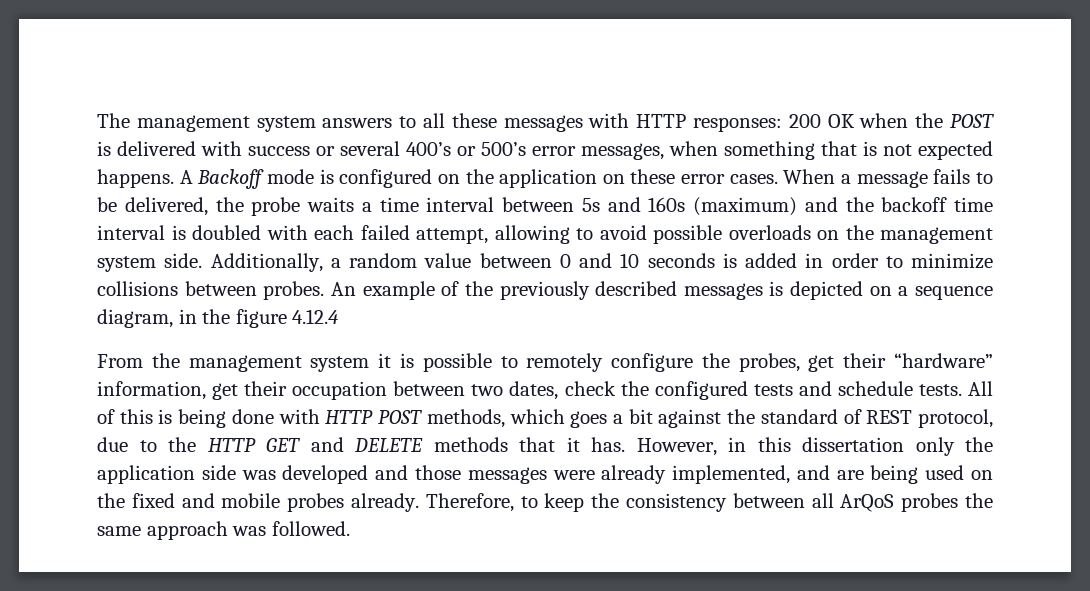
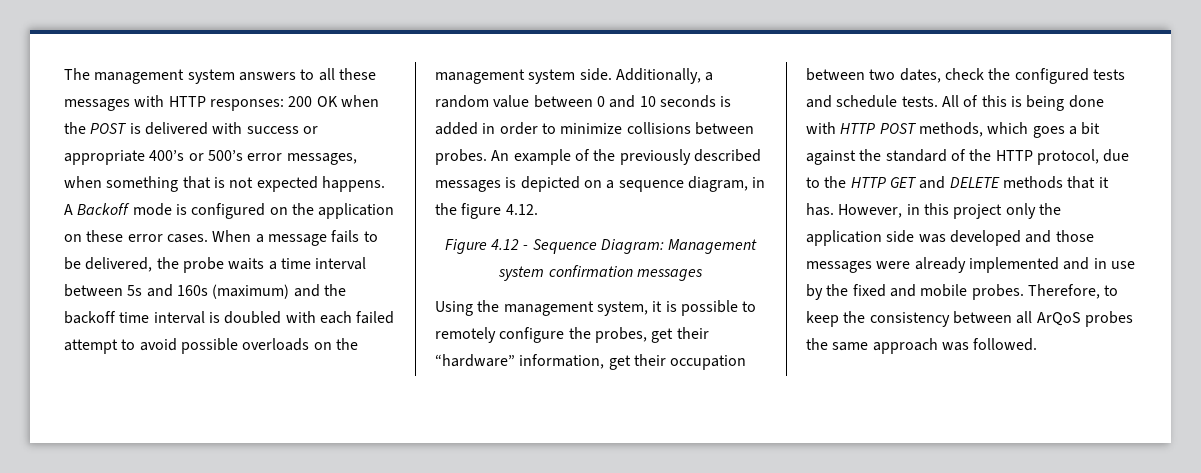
- The management system answers to all these messages with HTTP responses: 200 OK when the POST is delivered with success or several 400’s or 500’s error messages, when something that is not expected happens.
+ The management system answers to all these messages with HTTP responses: 200 OK when the POST is delivered with success or appropriate 400’s or 500’s error messages, when something that is not expected happens.
- When a message fails to be delivered, the probe waits a time interval between 5s and 160s (maximum) and the backoff time interval is doubled with each failed attempt, allowing to avoid possible overloads on the management system side.
+ When a message fails to be delivered, the probe waits a time interval between 5s and 160s (maximum) and the backoff time interval is doubled with each failed attempt to avoid possible overloads on the management system side.
- An example of the previously described messages is depicted on a sequence diagram, in the figure 4.12.4
- From the management system it is possible to remotely configure the probes, get their “hardware” information, get their occupation between two dates, check the configured tests and schedule tests.
+ An example of the previously described messages is depicted on a sequence diagram, in the figure 4.12.
+ Figure 4.12 - Sequence Diagram: Management system confirmation messages
+ Using the management system, it is possible to remotely configure the probes, get their “hardware” information, get their occupation between two dates, check the configured tests and schedule tests.
- All of this is being done with HTTP POST methods, which goes a bit against the standard of REST protocol, due to the HTTP GET and DELETE methods that it has.
+ All of this is being done with HTTP POST methods, which goes a bit against the standard of the HTTP protocol, due to the HTTP GET and DELETE methods that it has.
- However, in this dissertation only the application side was developed and those messages were already implemented, and are being used on the fixed and mobile probes already.
+ However, in this project only the application side was developed and those messages were already implemented and in use by the fixed and mobile probes.

